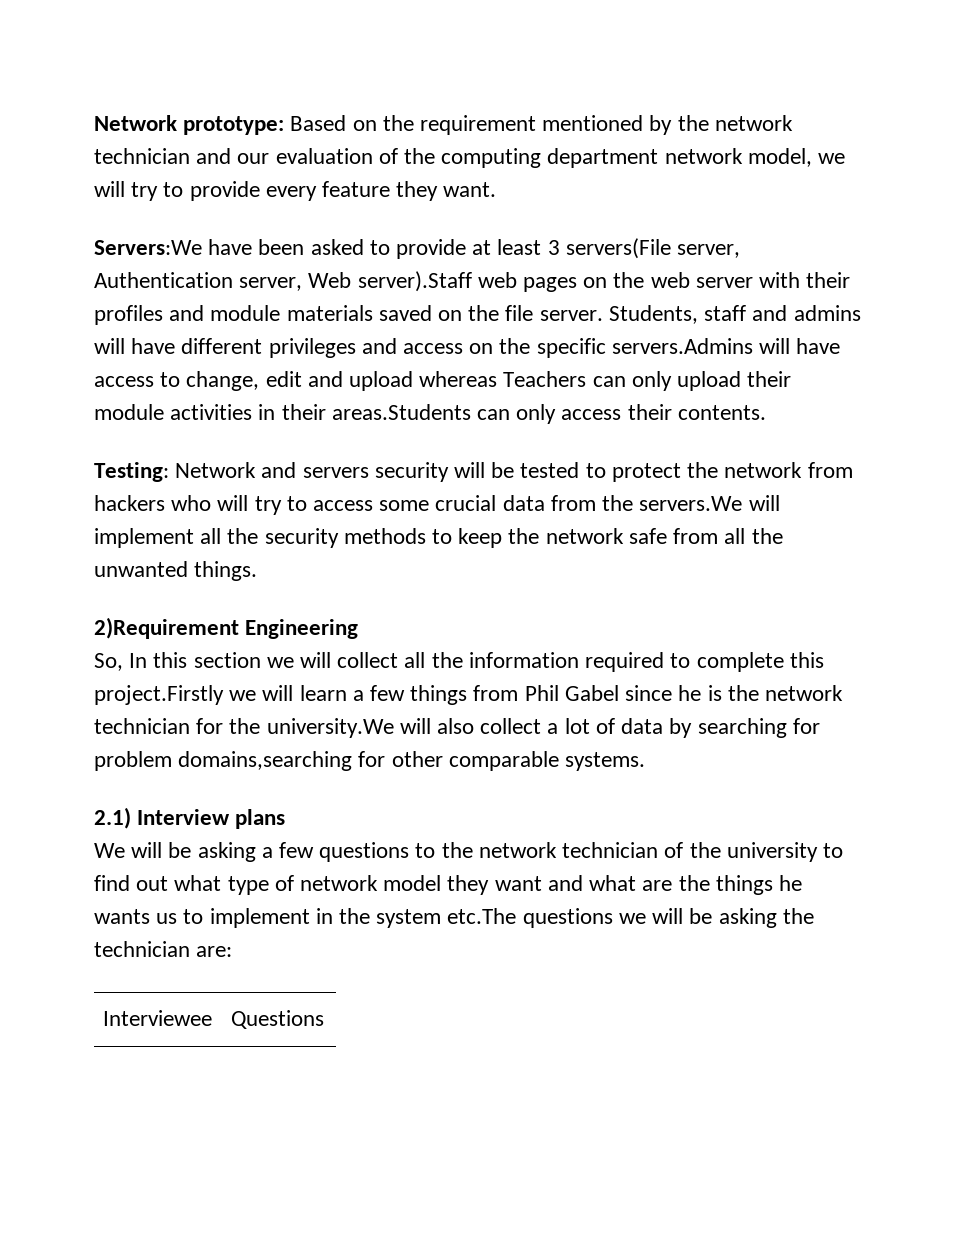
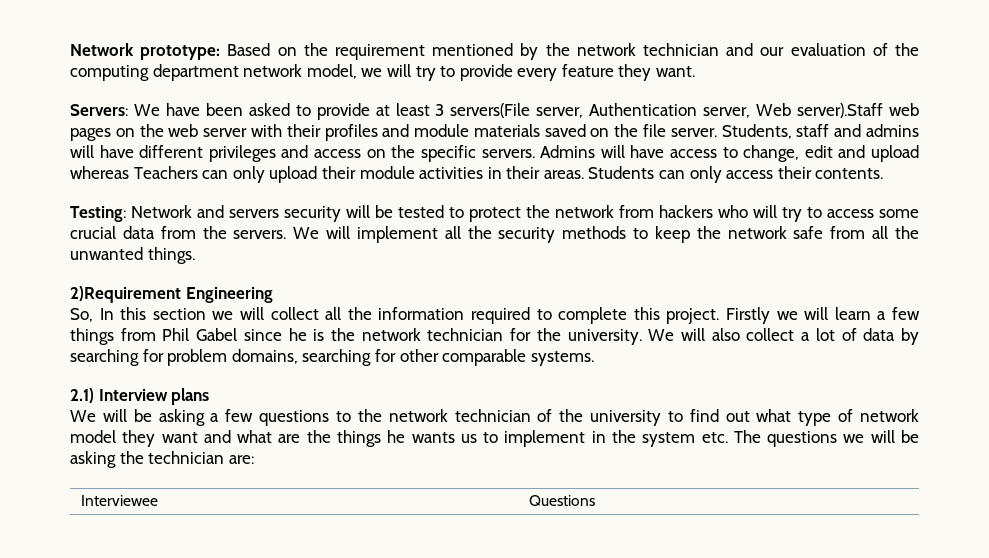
- Servers:We have been asked to provide at least 3 servers(File server, Authentication server, Web server).Staff web pages on the web server with their profiles and module materials saved on the file server.
+ Servers: We have been asked to provide at least 3 servers(File server, Authentication server, Web server).Staff web pages on the web server with their profiles and module materials saved on the file server.
- Students, staff and admins will have different privileges and access on the specific servers.Admins will have access to change, edit and upload whereas Teachers can only upload their module activities in their areas.Students can only access their contents.
+ Students, staff and admins will have different privileges and access on the specific servers. Admins will have access to change, edit and upload whereas Teachers can only upload their module activities in their areas. Students can only access their contents.
- Testing: Network and servers security will be tested to protect the network from hackers who will try to access some crucial data from the servers.We will implement all the security methods to keep the network safe from all the unwanted things.
+ Testing: Network and servers security will be tested to protect the network from hackers who will try to access some crucial data from the servers. We will implement all the security methods to keep the network safe from all the unwanted things.
- So, In this section we will collect all the information required to complete this project.Firstly we will learn a few things from Phil Gabel since he is the network technician for the university.We will also collect a lot of data by searching for problem domains,searching for other comparable systems.
+ So, In this section we will collect all the information required to complete this project. Firstly we will learn a few things from Phil Gabel since he is the network technician for the university. We will also collect a lot of data by searching for problem domains, searching for other comparable systems.
- We will be asking a few questions to the network technician of the university to find out what type of network model they want and what are the things he wants us to implement in the system etc.The questions we will be asking the technician are:
+ We will be asking a few questions to the network technician of the university to find out what type of network model they want and what are the things he wants us to implement in the system etc. The questions we will be asking the technician are:

